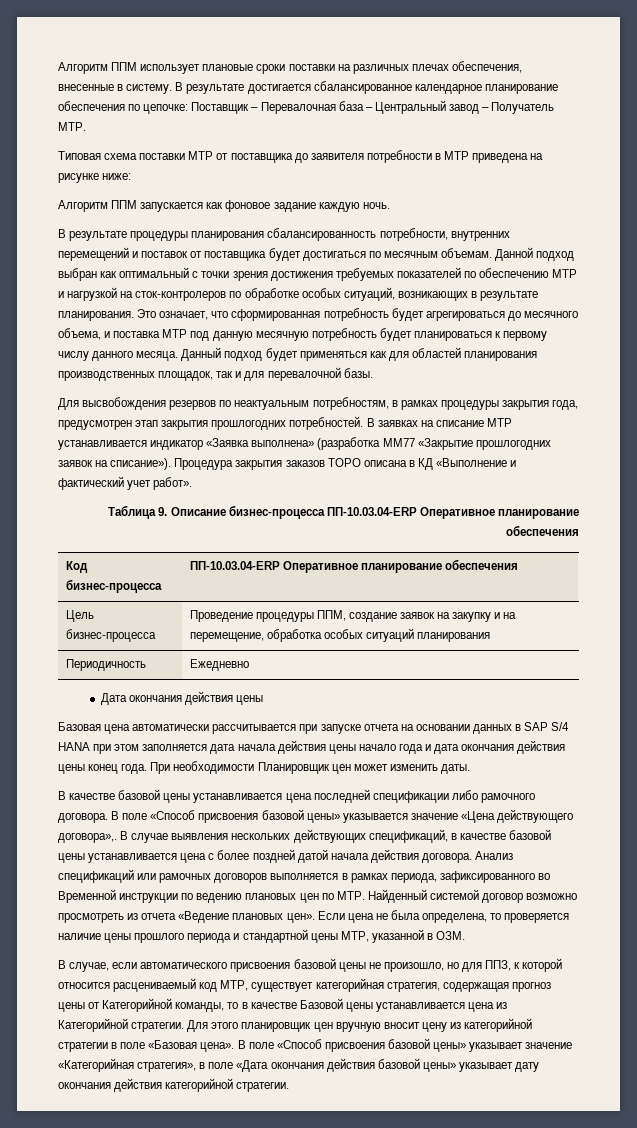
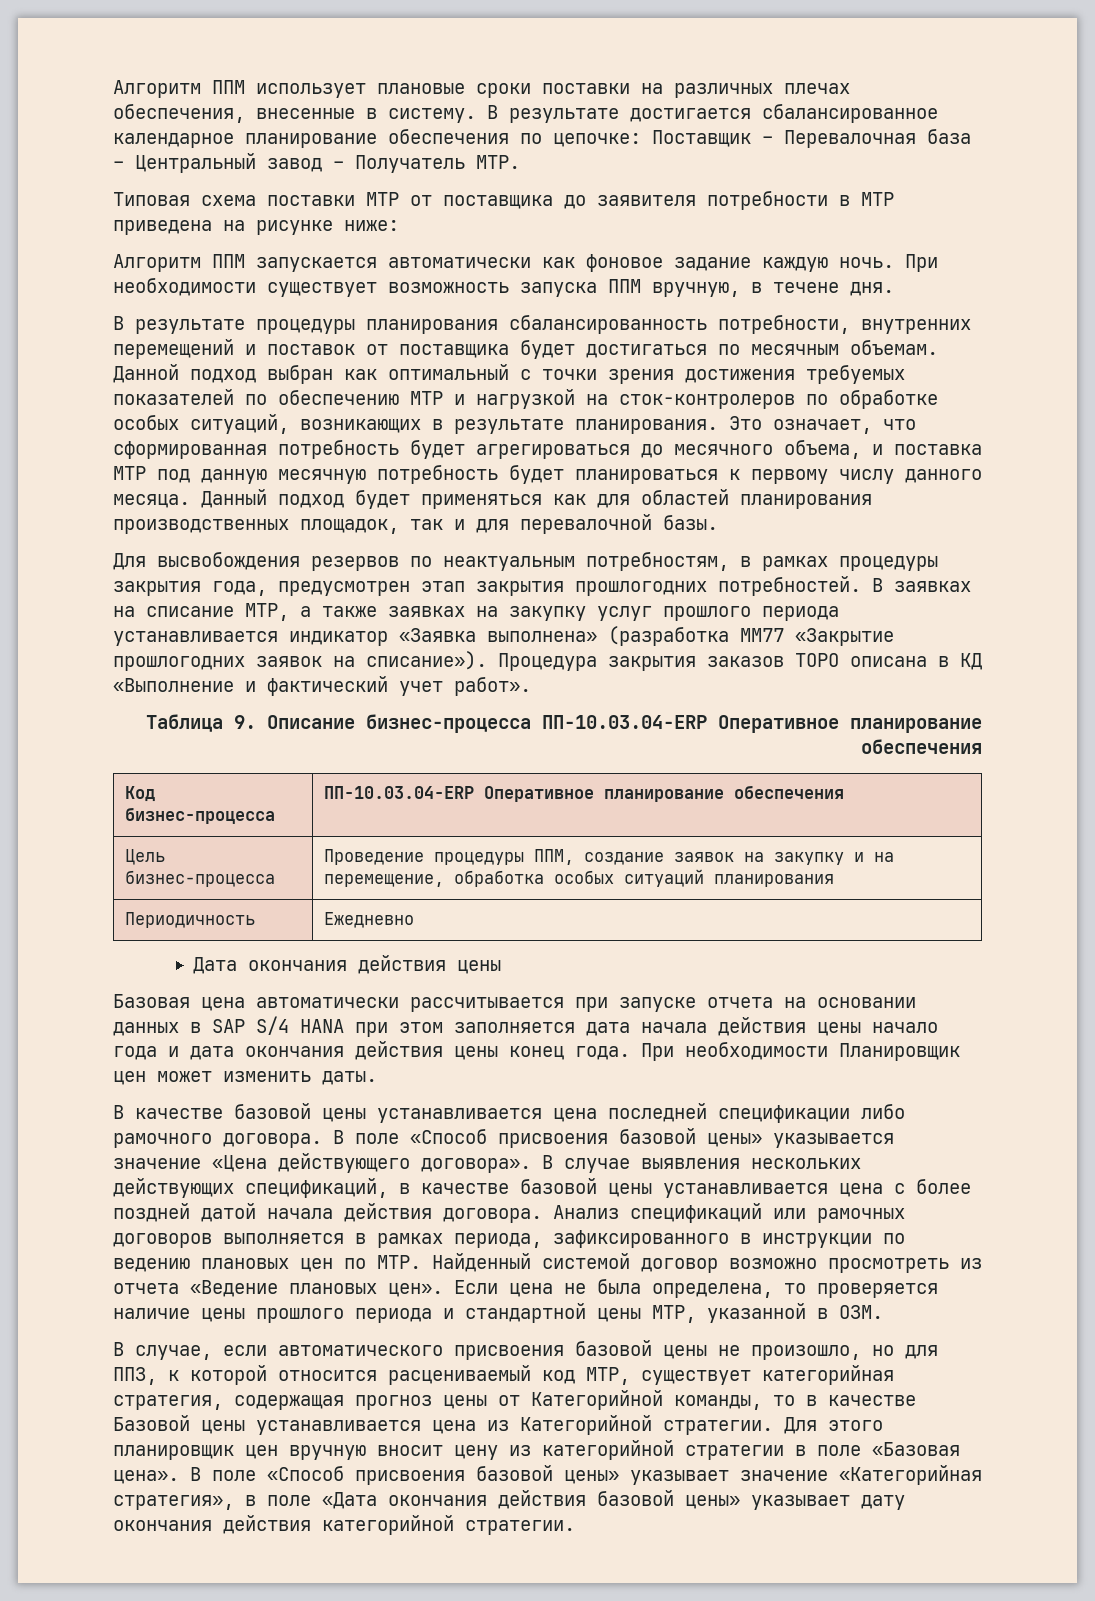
- Алгоритм ППМ запускается как фоновое задание каждую ночь.
+ Алгоритм ППМ запускается автоматически как фоновое задание каждую ночь. При необходимости существует возможность запуска ППМ вручную, в течене дня.
- В заявках на списание МТР устанавливается индикатор «Заявка выполнена» (разработка MM77 «Закрытие прошлогодних заявок на списание»).
+ В заявках на списание МТР, а также заявках на закупку услуг прошлого периода устанавливается индикатор «Заявка выполнена» (разработка MM77 «Закрытие прошлогодних заявок на списание»).
- В поле «Способ присвоения базовой цены» указывается значение «Цена действующего договора»,.
+ В поле «Способ присвоения базовой цены» указывается значение «Цена действующего договора».
- Анализ спецификаций или рамочных договоров выполняется в рамках периода, зафиксированного во Временной инструкции по ведению плановых цен по МТР. Найденный системой договор возможно просмотреть из отчета «Ведение плановых цен».
+ Анализ спецификаций или рамочных договоров выполняется в рамках периода, зафиксированного в инструкции по ведению плановых цен по МТР. Найденный системой договор возможно просмотреть из отчета «Ведение плановых цен».

